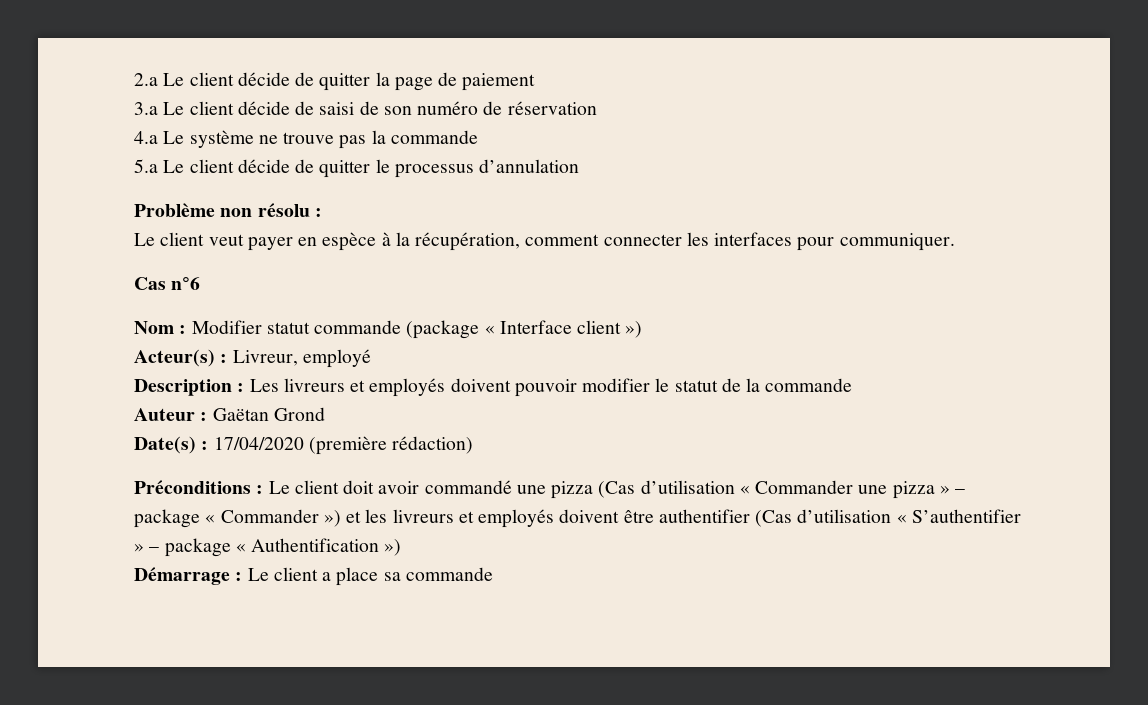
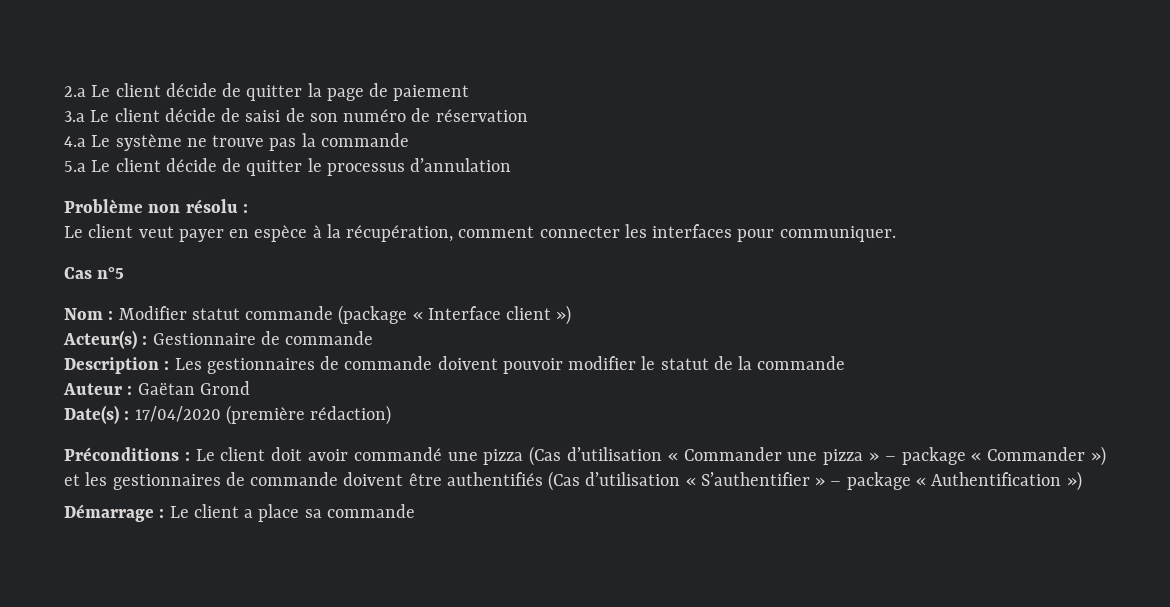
- Cas n°6
+ Cas n°5
- Acteur(s) : Livreur, employé
+ Acteur(s) : Gestionnaire de commande
- Description : Les livreurs et employés doivent pouvoir modifier le statut de la commande
+ Description : Les gestionnaires de commande doivent pouvoir modifier le statut de la commande
- Préconditions : Le client doit avoir commandé une pizza (Cas d’utilisation « Commander une pizza » – package « Commander ») et les livreurs et employés doivent être authentifier (Cas d’utilisation « S’authentifier » – package « Authentification »)
+ Préconditions : Le client doit avoir commandé une pizza (Cas d’utilisation « Commander une pizza » – package « Commander ») et les gestionnaires de commande doivent être authentifiés (Cas d’utilisation « S’authentifier » – package « Authentification »)

